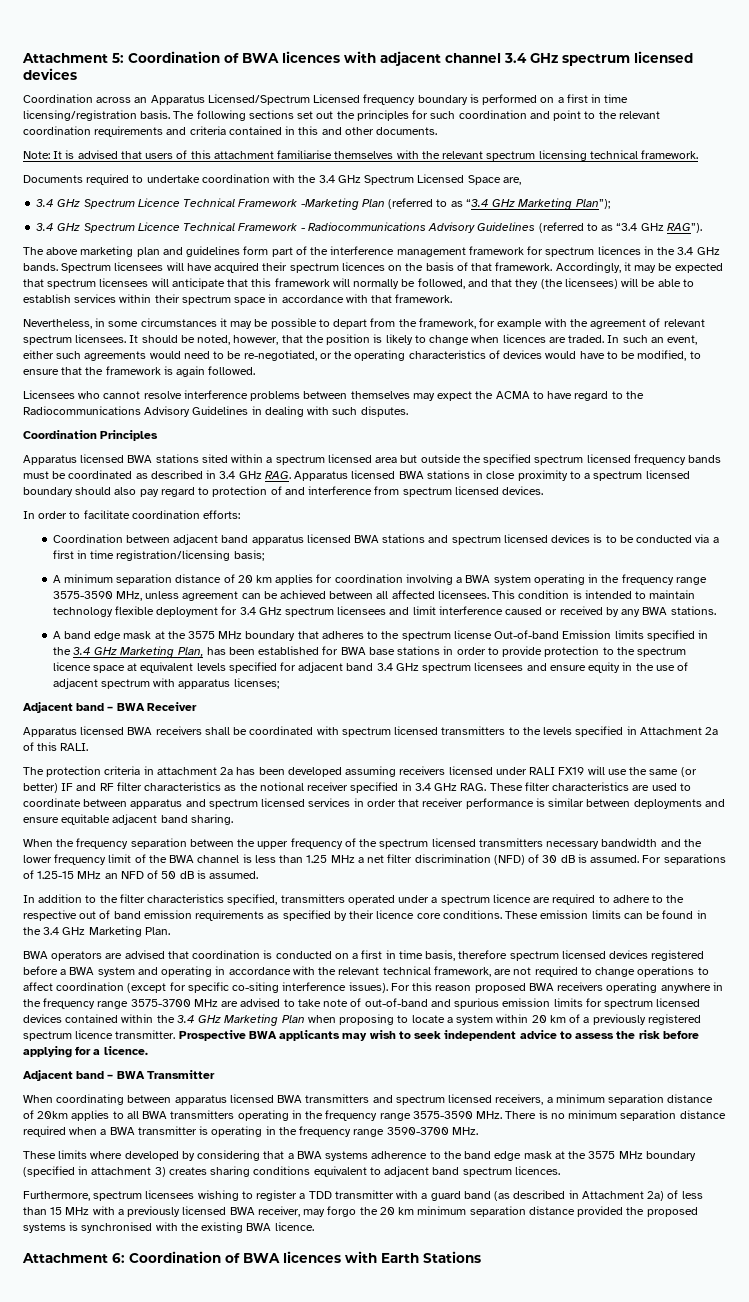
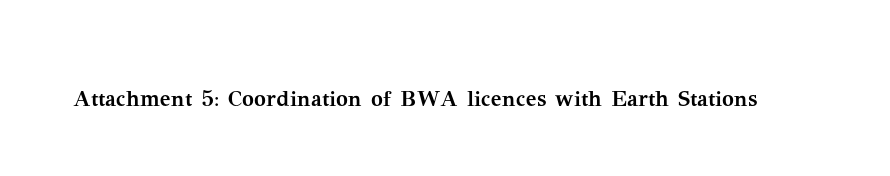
- Attachment 5: Coordination of BWA licences with adjacent channel 3.4 GHz spectrum licensed devices
- Coordination across an Apparatus Licensed/Spectrum Licensed frequency boundary is performed on a first in time licensing/registration basis. The following sections set out the principles for such coordination and point to the relevant coordination requirements and criteria contained in this and other documents.
- Note: It is advised that users of this attachment familiarise themselves with the relevant spectrum licensing technical framework.
- Documents required to undertake coordination with the 3.4 GHz Spectrum Licensed Space are,
- 3.4 GHz Spectrum Licence Technical Framework -Marketing Plan (referred to as “3.4 GHz Marketing Plan”);
- 3.4 GHz Spectrum Licence Technical Framework - Radiocommunications Advisory Guidelines (referred to as “3.4 GHz RAG”).
- The above marketing plan and guidelines form part of the interference management framework for spectrum licences in the 3.4 GHz bands. Spectrum licensees will have acquired their spectrum licences on the basis of that framework. Accordingly, it may be expected that spectrum licensees will anticipate that this framework will normally be followed, and that they (the licensees) will be able to establish services within their spectrum space in accordance with that framework.
- Nevertheless, in some circumstances it may be possible to depart from the framework, for example with the agreement of relevant spectrum licensees. It should be noted, however, that the position is likely to change when licences are traded. In such an event, either such agreements would need to be re-negotiated, or the operating characteristics of devices would have to be modified, to ensure that the framework is again followed.
- Licensees who cannot resolve interference problems between themselves may expect the ACMA to have regard to the Radiocommunications Advisory Guidelines in dealing with such disputes.
- Coordination Principles
- Apparatus licensed BWA stations sited within a spectrum licensed area but outside the specified spectrum licensed frequency bands must be coordinated as described in 3.4 GHz RAG. Apparatus licensed BWA stations in close proximity to a spectrum licensed boundary should also pay regard to protection of and interference from spectrum licensed devices.
- In order to facilitate coordination efforts:
- Coordination between adjacent band apparatus licensed BWA stations and spectrum licensed devices is to be conducted via a first in time registration/licensing basis;
- A minimum separation distance of 20 km applies for coordination involving a BWA system operating in the frequency range 3575-3590 MHz, unless agreement can be achieved between all affected licensees. This condition is intended to maintain technology flexible deployment for 3.4 GHz spectrum licensees and limit interference caused or received by any BWA stations.
- A band edge mask at the 3575 MHz boundary that adheres to the spectrum license Out-of-band Emission limits specified in the 3.4 GHz Marketing Plan, has been established for BWA base stations in order to provide protection to the spectrum licence space at equivalent levels specified for adjacent band 3.4 GHz spectrum licensees and ensure equity in the use of adjacent spectrum with apparatus licenses;
- Adjacent band – BWA Receiver
- Apparatus licensed BWA receivers shall be coordinated with spectrum licensed transmitters to the levels specified in Attachment 2a of this RALI.
- The protection criteria in attachment 2a has been developed assuming receivers licensed under RALI FX19 will use the same (or better) IF and RF filter characteristics as the notional receiver specified in 3.4 GHz RAG. These filter characteristics are used to coordinate between apparatus and spectrum licensed services in order that receiver performance is similar between deployments and ensure equitable adjacent band sharing.
- When the frequency separation between the upper frequency of the spectrum licensed transmitters necessary bandwidth and the lower frequency limit of the BWA channel is less than 1.25 MHz a net filter discrimination (NFD) of 30 dB is assumed. For separations of 1.25-15 MHz an NFD of 50 dB is assumed.
- In addition to the filter characteristics specified, transmitters operated under a spectrum licence are required to adhere to the respective out of band emission requirements as specified by their licence core conditions. These emission limits can be found in the 3.4 GHz Marketing Plan.
- BWA operators are advised that coordination is conducted on a first in time basis, therefore spectrum licensed devices registered before a BWA system and operating in accordance with the relevant technical framework, are not required to change operations to affect coordination (except for specific co-siting interference issues). For this reason proposed BWA receivers operating anywhere in the frequency range 3575-3700 MHz are advised to take note of out-of-band and spurious emission limits for spectrum licensed devices contained within the 3.4 GHz Marketing Plan when proposing to locate a system within 20 km of a previously registered spectrum licence transmitter. Prospective BWA applicants may wish to seek independent advice to assess the risk before applying for a licence.
- Adjacent band – BWA Transmitter
- When coordinating between apparatus licensed BWA transmitters and spectrum licensed receivers, a minimum separation distance of 20km applies to all BWA transmitters operating in the frequency range 3575-3590 MHz. There is no minimum separation distance required when a BWA transmitter is operating in the frequency range 3590-3700 MHz.
- These limits where developed by considering that a BWA systems adherence to the band edge mask at the 3575 MHz boundary (specified in attachment 3) creates sharing conditions equivalent to adjacent band spectrum licences.
- Furthermore, spectrum licensees wishing to register a TDD transmitter with a guard band (as described in Attachment 2a) of less than 15 MHz with a previously licensed BWA receiver, may forgo the 20 km minimum separation distance provided the proposed systems is synchronised with the existing BWA licence.
- Attachment 6: Coordination of BWA licences with Earth Stations
+ Attachment 5: Coordination of BWA licences with Earth Stations

